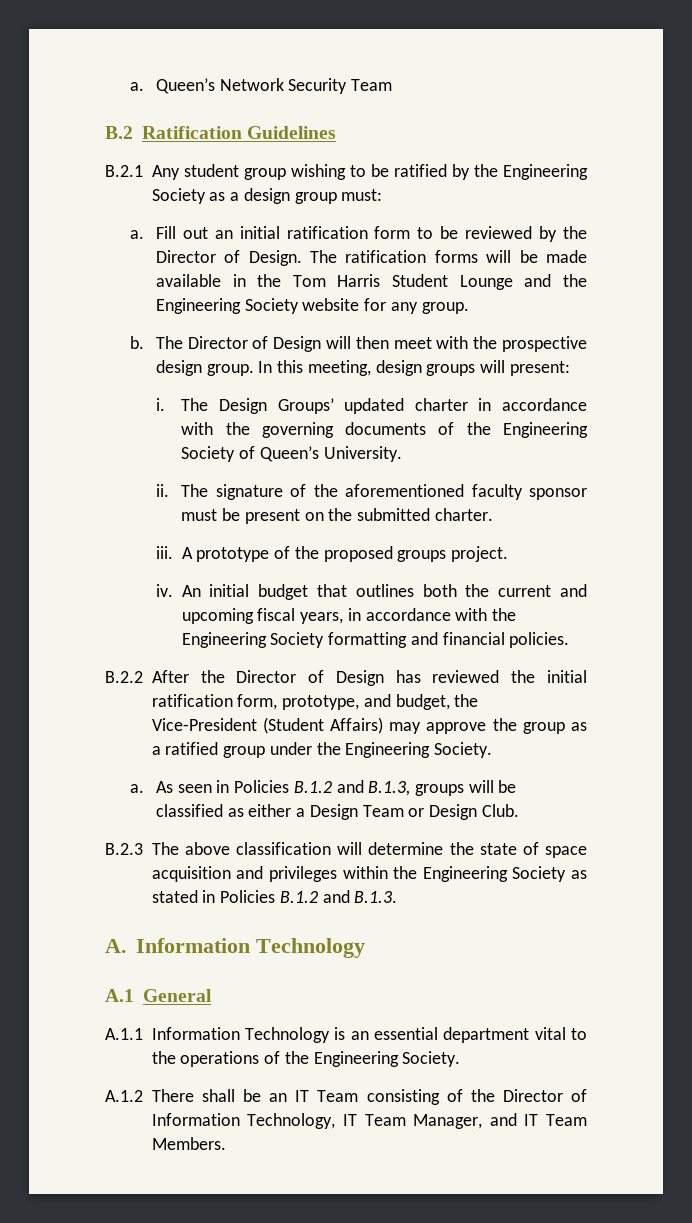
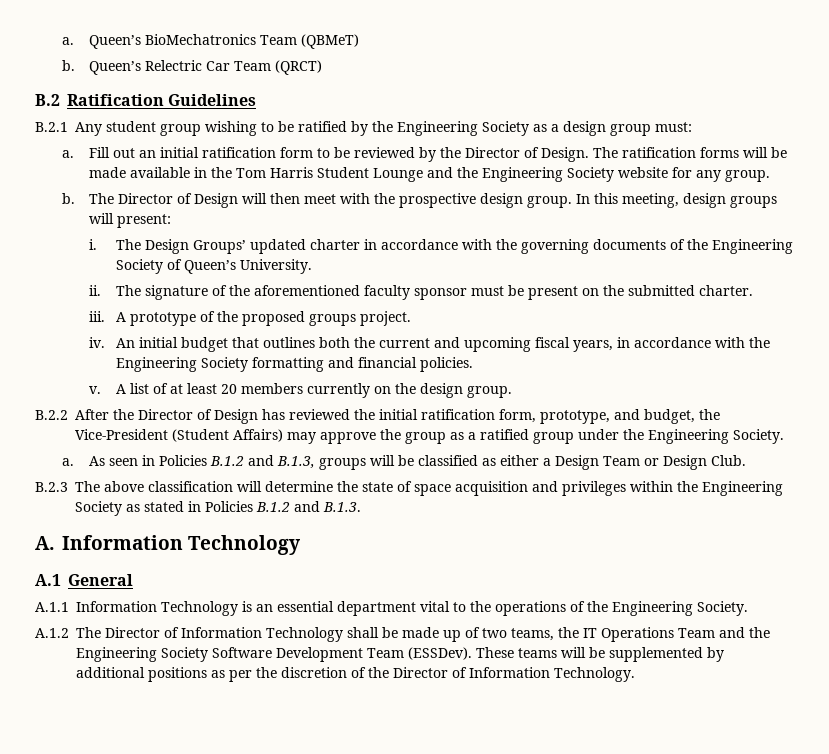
- Queen’s Network Security Team
+ Queen’s BioMechatronics Team (QBMeT)
+ b. Queen’s Relectric Car Team (QRCT)
+ v. A list of at least 20 members currently on the design group.
- A.1.2 There shall be an IT Team consisting of the Director of Information Technology, IT Team Manager, and IT Team Members.
+ A.1.2 The Director of Information Technology shall be made up of two teams, the IT Operations Team and the Engineering Society Software Development Team (ESSDev). These teams will be supplemented by additional positions as per the discretion of the Director of Information Technology.

